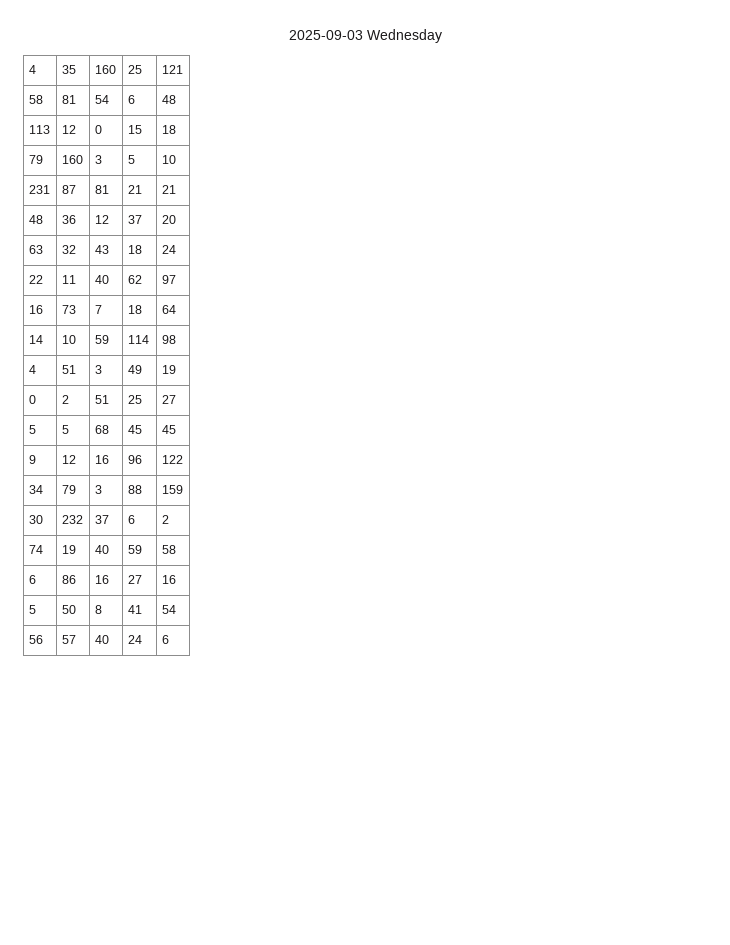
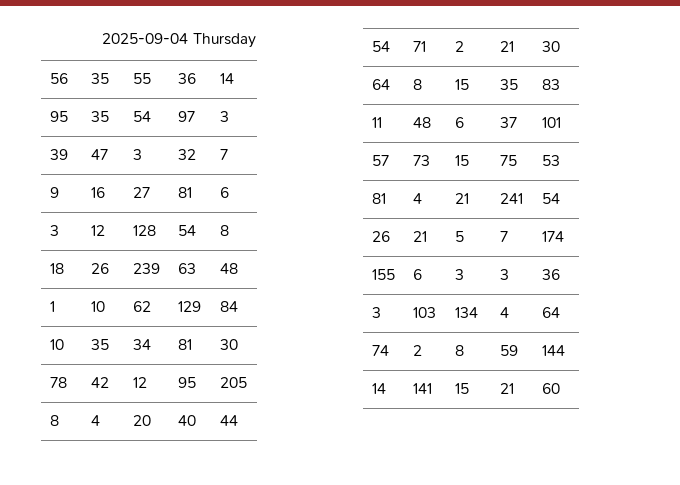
- 2025-09-03 Wednesday
- 4 | 35 | 160 | 25 | 121
- 58 | 81 | 54 | 6 | 48
- 113 | 12 | 0 | 15 | 18
- 79 | 160 | 3 | 5 | 10
- 231 | 87 | 81 | 21 | 21
- 48 | 36 | 12 | 37 | 20
- 63 | 32 | 43 | 18 | 24
- 22 | 11 | 40 | 62 | 97
- 16 | 73 | 7 | 18 | 64
- 14 | 10 | 59 | 114 | 98
- 4 | 51 | 3 | 49 | 19
- 0 | 2 | 51 | 25 | 27
- 5 | 5 | 68 | 45 | 45
- 9 | 12 | 16 | 96 | 122
- 34 | 79 | 3 | 88 | 159
- 30 | 232 | 37 | 6 | 2
- 74 | 19 | 40 | 59 | 58
- 6 | 86 | 16 | 27 | 16
- 5 | 50 | 8 | 41 | 54
- 56 | 57 | 40 | 24 | 6
+ 2025-09-04 Thursday
+ 56 | 35 | 55 | 36 | 14
+ 95 | 35 | 54 | 97 | 3
+ 39 | 47 | 3 | 32 | 7
+ 9 | 16 | 27 | 81 | 6
+ 3 | 12 | 128 | 54 | 8
+ 18 | 26 | 239 | 63 | 48
+ 1 | 10 | 62 | 129 | 84
+ 10 | 35 | 34 | 81 | 30
+ 78 | 42 | 12 | 95 | 205
+ 8 | 4 | 20 | 40 | 44
+ 54 | 71 | 2 | 21 | 30
+ 64 | 8 | 15 | 35 | 83
+ 11 | 48 | 6 | 37 | 101
+ 57 | 73 | 15 | 75 | 53
+ 81 | 4 | 21 | 241 | 54
+ 26 | 21 | 5 | 7 | 174
+ 155 | 6 | 3 | 3 | 36
+ 3 | 103 | 134 | 4 | 64
+ 74 | 2 | 8 | 59 | 144
+ 14 | 141 | 15 | 21 | 60

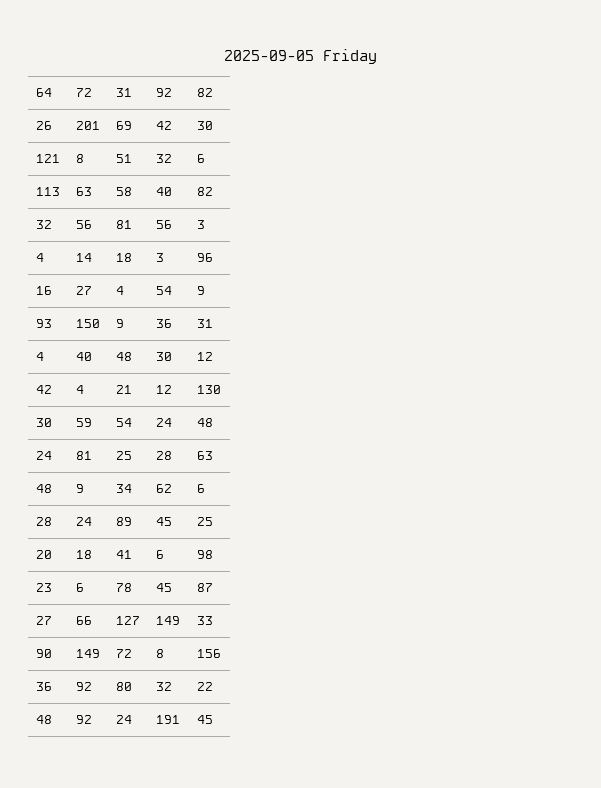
- 2025-09-04 Thursday
- 56 | 35 | 55 | 36 | 14
- 95 | 35 | 54 | 97 | 3
- 39 | 47 | 3 | 32 | 7
- 9 | 16 | 27 | 81 | 6
- 3 | 12 | 128 | 54 | 8
- 18 | 26 | 239 | 63 | 48
- 1 | 10 | 62 | 129 | 84
- 10 | 35 | 34 | 81 | 30
- 78 | 42 | 12 | 95 | 205
- 8 | 4 | 20 | 40 | 44
- 54 | 71 | 2 | 21 | 30
- 64 | 8 | 15 | 35 | 83
- 11 | 48 | 6 | 37 | 101
- 57 | 73 | 15 | 75 | 53
- 81 | 4 | 21 | 241 | 54
- 26 | 21 | 5 | 7 | 174
- 155 | 6 | 3 | 3 | 36
- 3 | 103 | 134 | 4 | 64
- 74 | 2 | 8 | 59 | 144
- 14 | 141 | 15 | 21 | 60
+ 2025-09-05 Friday
+ 64 | 72 | 31 | 92 | 82
+ 26 | 201 | 69 | 42 | 30
+ 121 | 8 | 51 | 32 | 6
+ 113 | 63 | 58 | 40 | 82
+ 32 | 56 | 81 | 56 | 3
+ 4 | 14 | 18 | 3 | 96
+ 16 | 27 | 4 | 54 | 9
+ 93 | 150 | 9 | 36 | 31
+ 4 | 40 | 48 | 30 | 12
+ 42 | 4 | 21 | 12 | 130
+ 30 | 59 | 54 | 24 | 48
+ 24 | 81 | 25 | 28 | 63
+ 48 | 9 | 34 | 62 | 6
+ 28 | 24 | 89 | 45 | 25
+ 20 | 18 | 41 | 6 | 98
+ 23 | 6 | 78 | 45 | 87
+ 27 | 66 | 127 | 149 | 33
+ 90 | 149 | 72 | 8 | 156
+ 36 | 92 | 80 | 32 | 22
+ 48 | 92 | 24 | 191 | 45

